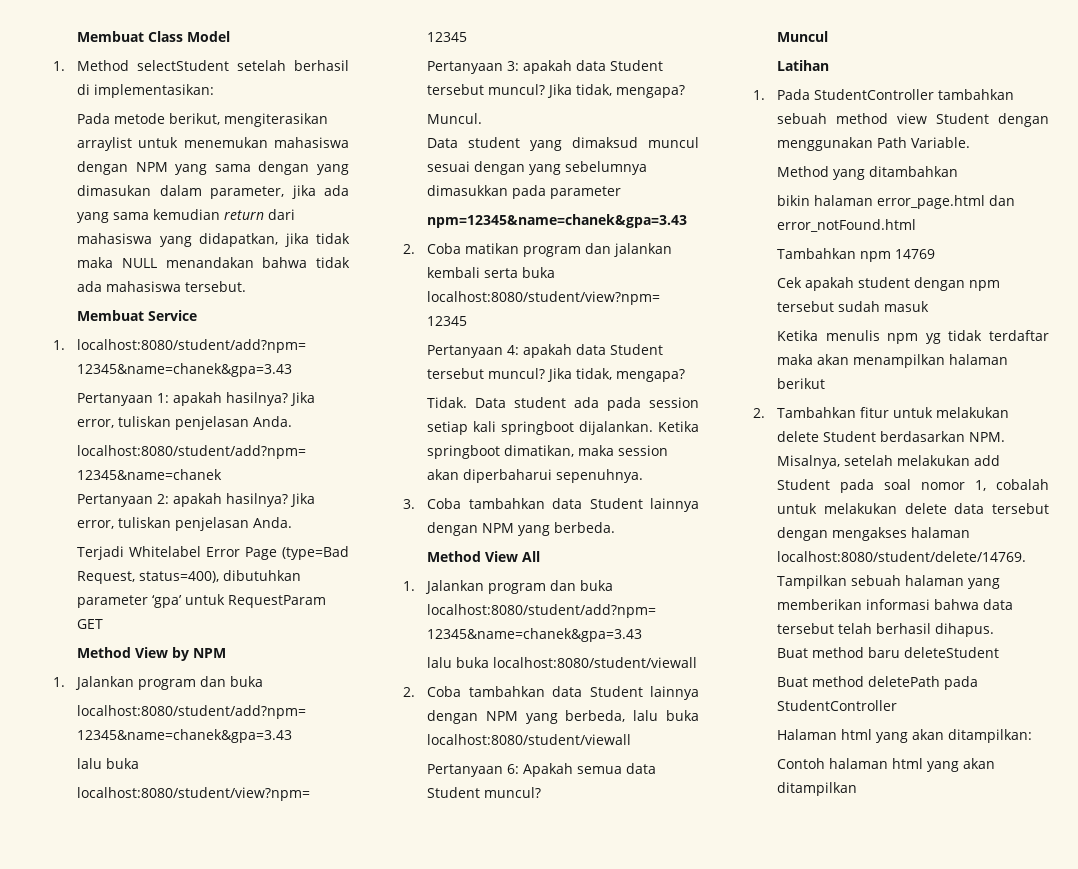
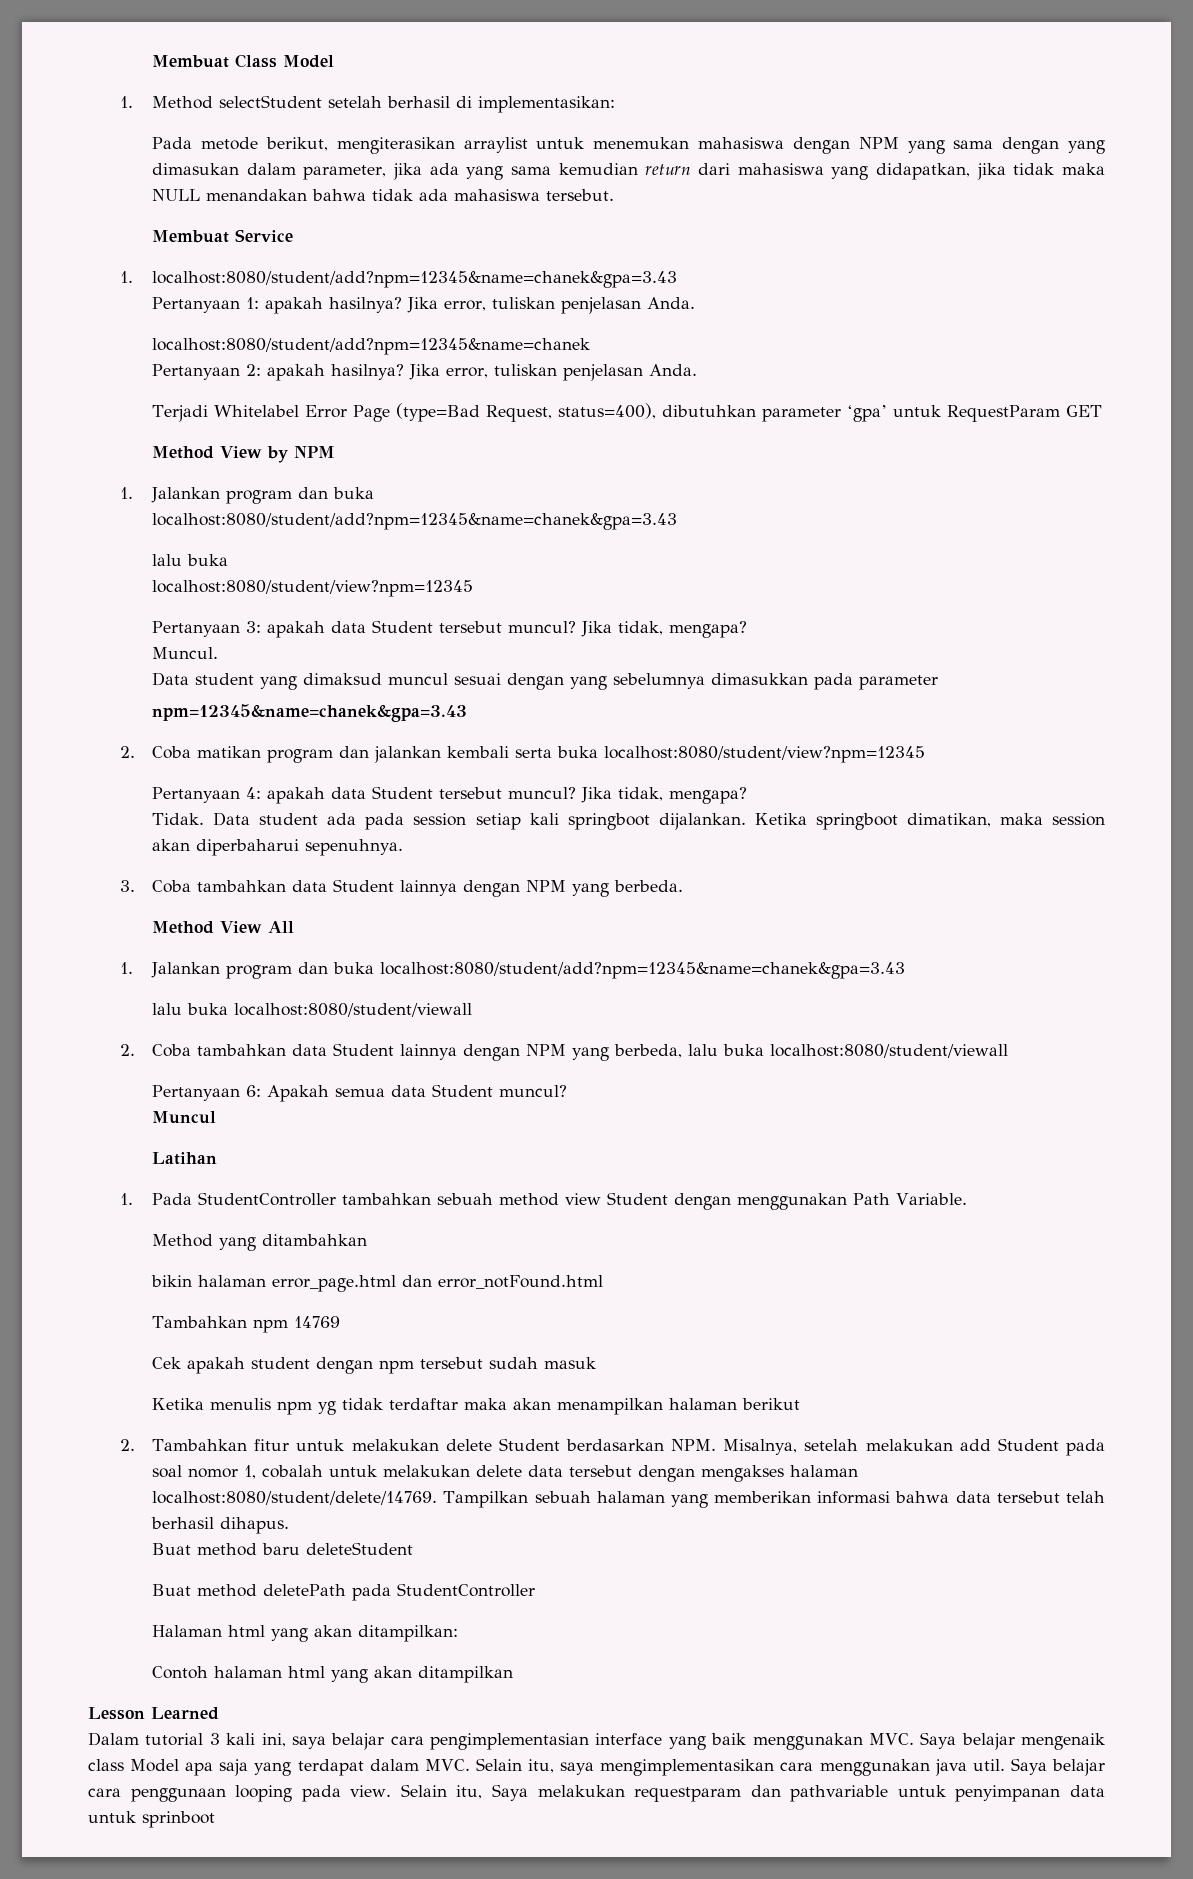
+ Lesson Learned
+ Dalam tutorial 3 kali ini, saya belajar cara pengimplementasian interface yang baik menggunakan MVC. Saya belajar mengenaik class Model apa saja yang terdapat dalam MVC. Selain itu, saya mengimplementasikan cara menggunakan java util. Saya belajar cara penggunaan looping pada view. Selain itu, Saya melakukan requestparam dan pathvariable untuk penyimpanan data untuk sprinboot

